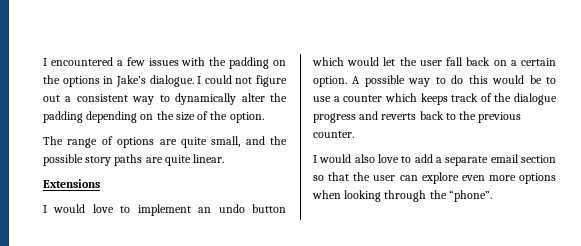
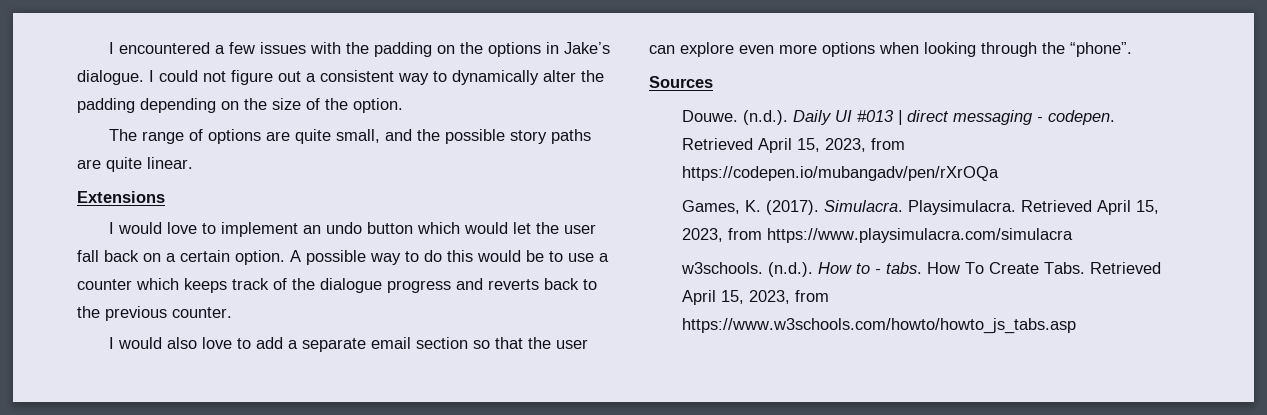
+ Sources
+ Douwe. (n.d.). Daily UI #013 | direct messaging - codepen. Retrieved April 15, 2023, from https://codepen.io/mubangadv/pen/rXrOQa
+ Games, K. (2017). Simulacra. Playsimulacra. Retrieved April 15, 2023, from https://www.playsimulacra.com/simulacra
+ w3schools. (n.d.). How to - tabs. How To Create Tabs. Retrieved April 15, 2023, from https://www.w3schools.com/howto/howto_js_tabs.asp

